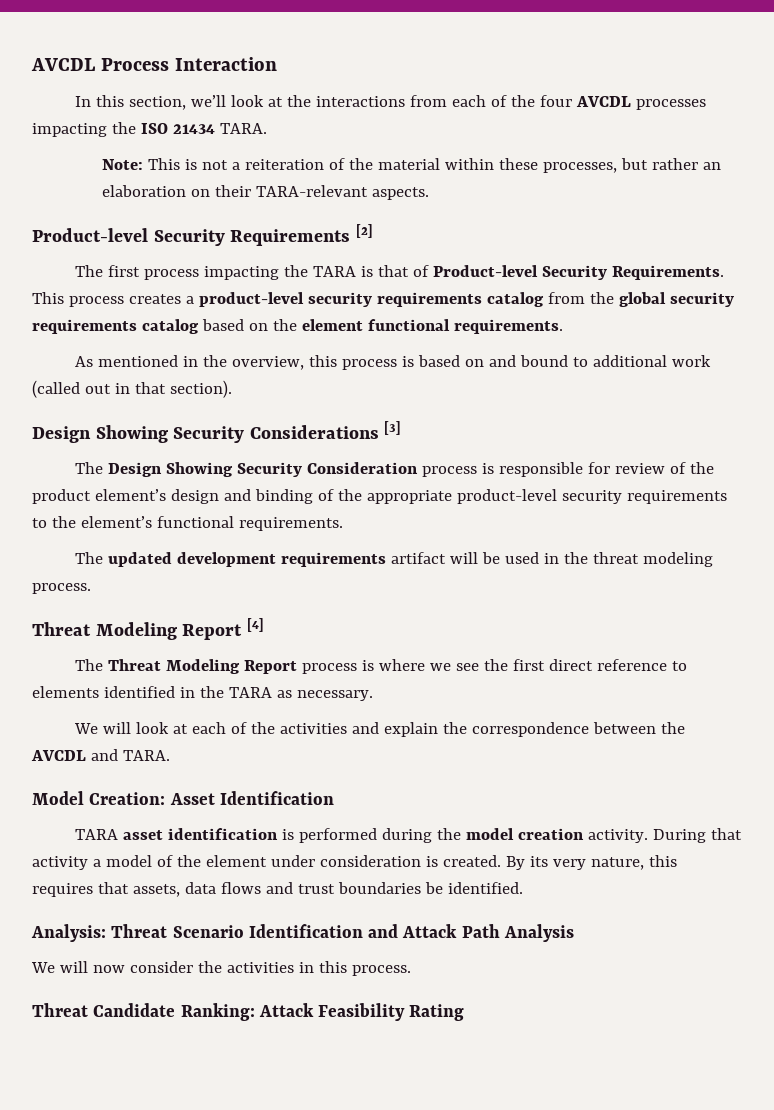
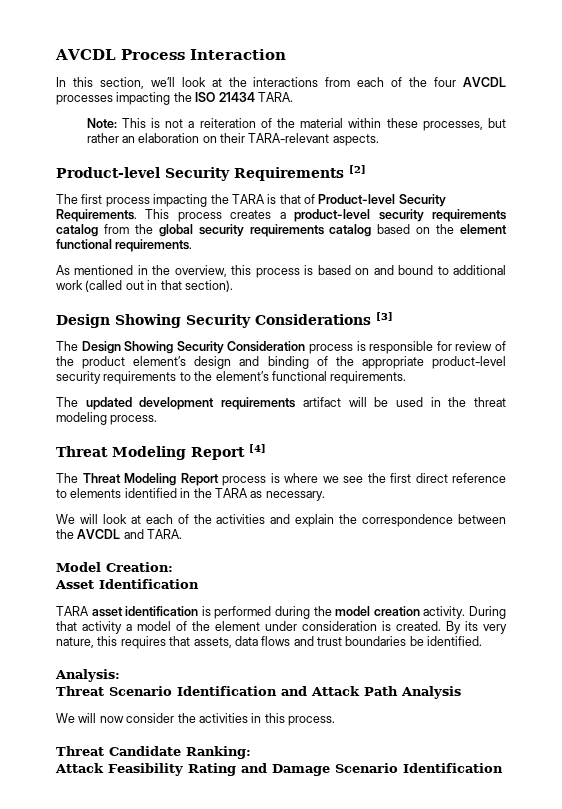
- Model Creation: Asset Identification
+ Model Creation:
+ Asset Identification
- Analysis: Threat Scenario Identification and Attack Path Analysis
+ Analysis:
+ Threat Scenario Identification and Attack Path Analysis
- Threat Candidate Ranking: Attack Feasibility Rating
+ Threat Candidate Ranking:
+ Attack Feasibility Rating and Damage Scenario Identification

